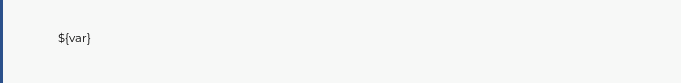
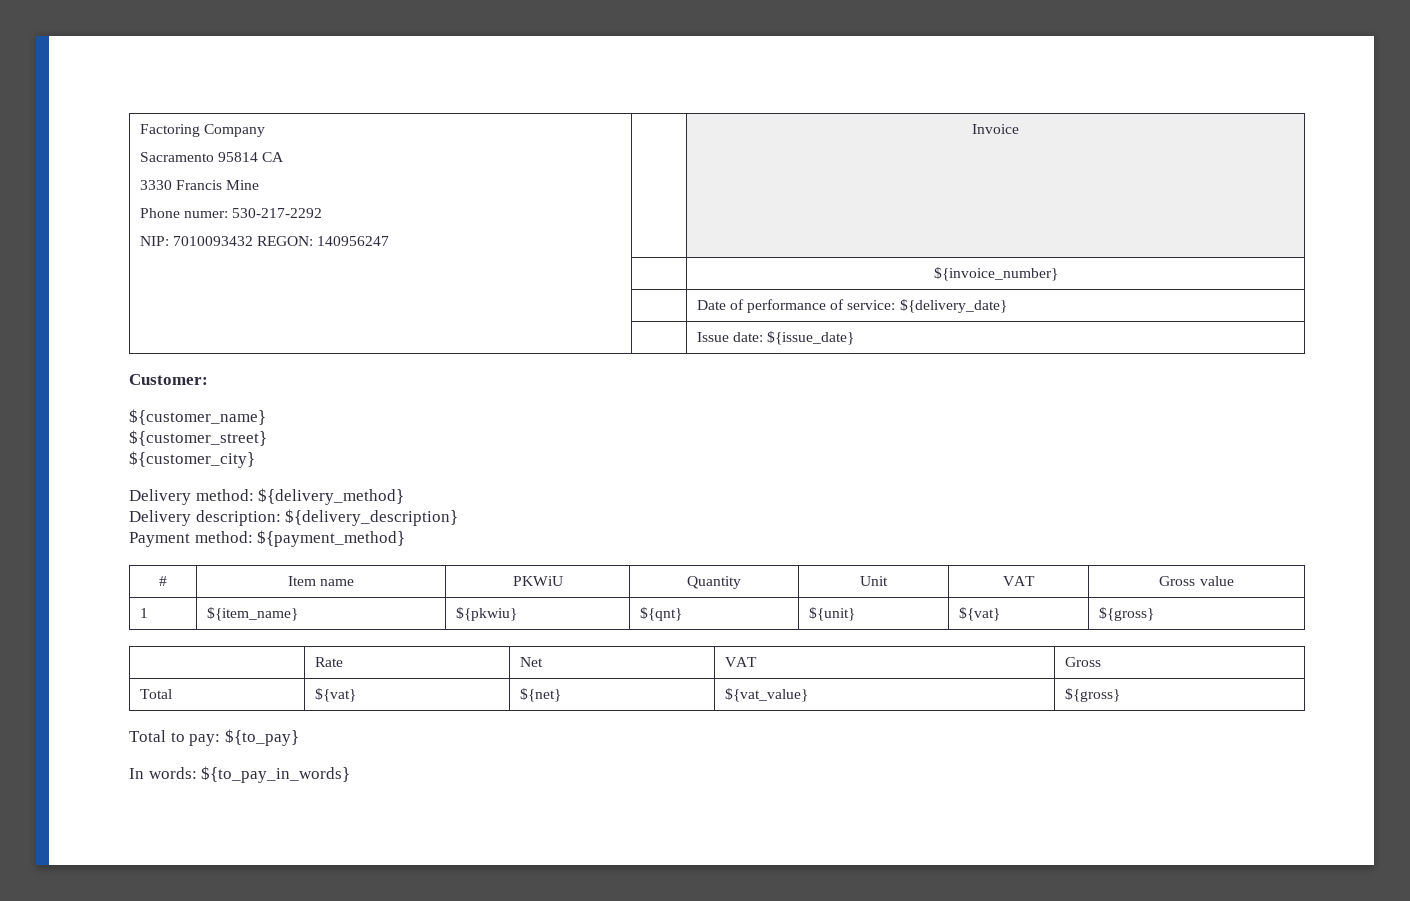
- ${var}
+ Factoring Company
+ Sacramento 95814 CA
+ 3330 Francis Mine
+ Phone numer: 530-217-2292
+ NIP: 7010093432 REGON: 140956247 | | Invoice
+ | | ${invoice_number}
+ | | Date of performance of service: ${delivery_date}
+ | | Issue date: ${issue_date}
+ Customer:
+ ${customer_name}
+ ${customer_street}
+ ${customer_city}
+ Delivery method: ${delivery_method}
+ Delivery description: ${delivery_description}
+ Payment method: ${payment_method}
+ # | Item name | PKWiU | Quantity | Unit | VAT | Gross value
+ 1 | ${item_name} | ${pkwiu} | ${qnt} | ${unit} | ${vat} | ${gross}
+ | Rate | Net | VAT | Gross
+ Total | ${vat} | ${net} | ${vat_value} | ${gross}
+ Total to pay: ${to_pay}
+ In words: ${to_pay_in_words}

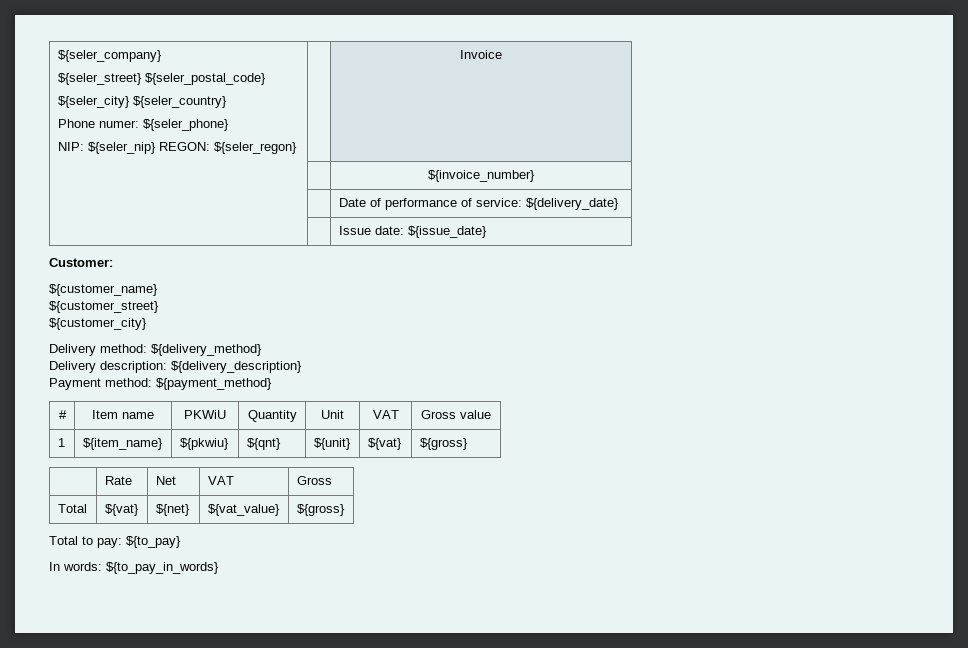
- Factoring Company
- Sacramento 95814 CA
- 3330 Francis Mine
- Phone numer: 530-217-2292
- NIP: 7010093432 REGON: 140956247 | | Invoice
+ ${seler_company}
+ ${seler_street} ${seler_postal_code}
+ ${seler_city} ${seler_country}
+ Phone numer: ${seler_phone}
+ NIP: ${seler_nip} REGON: ${seler_regon} | | Invoice

